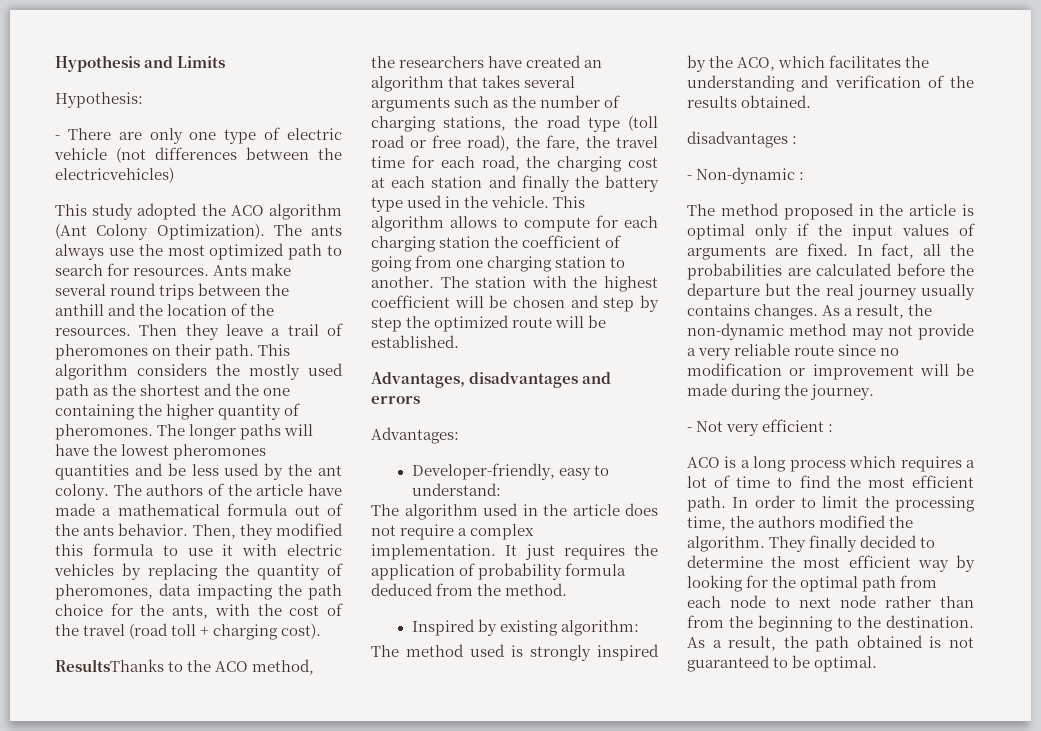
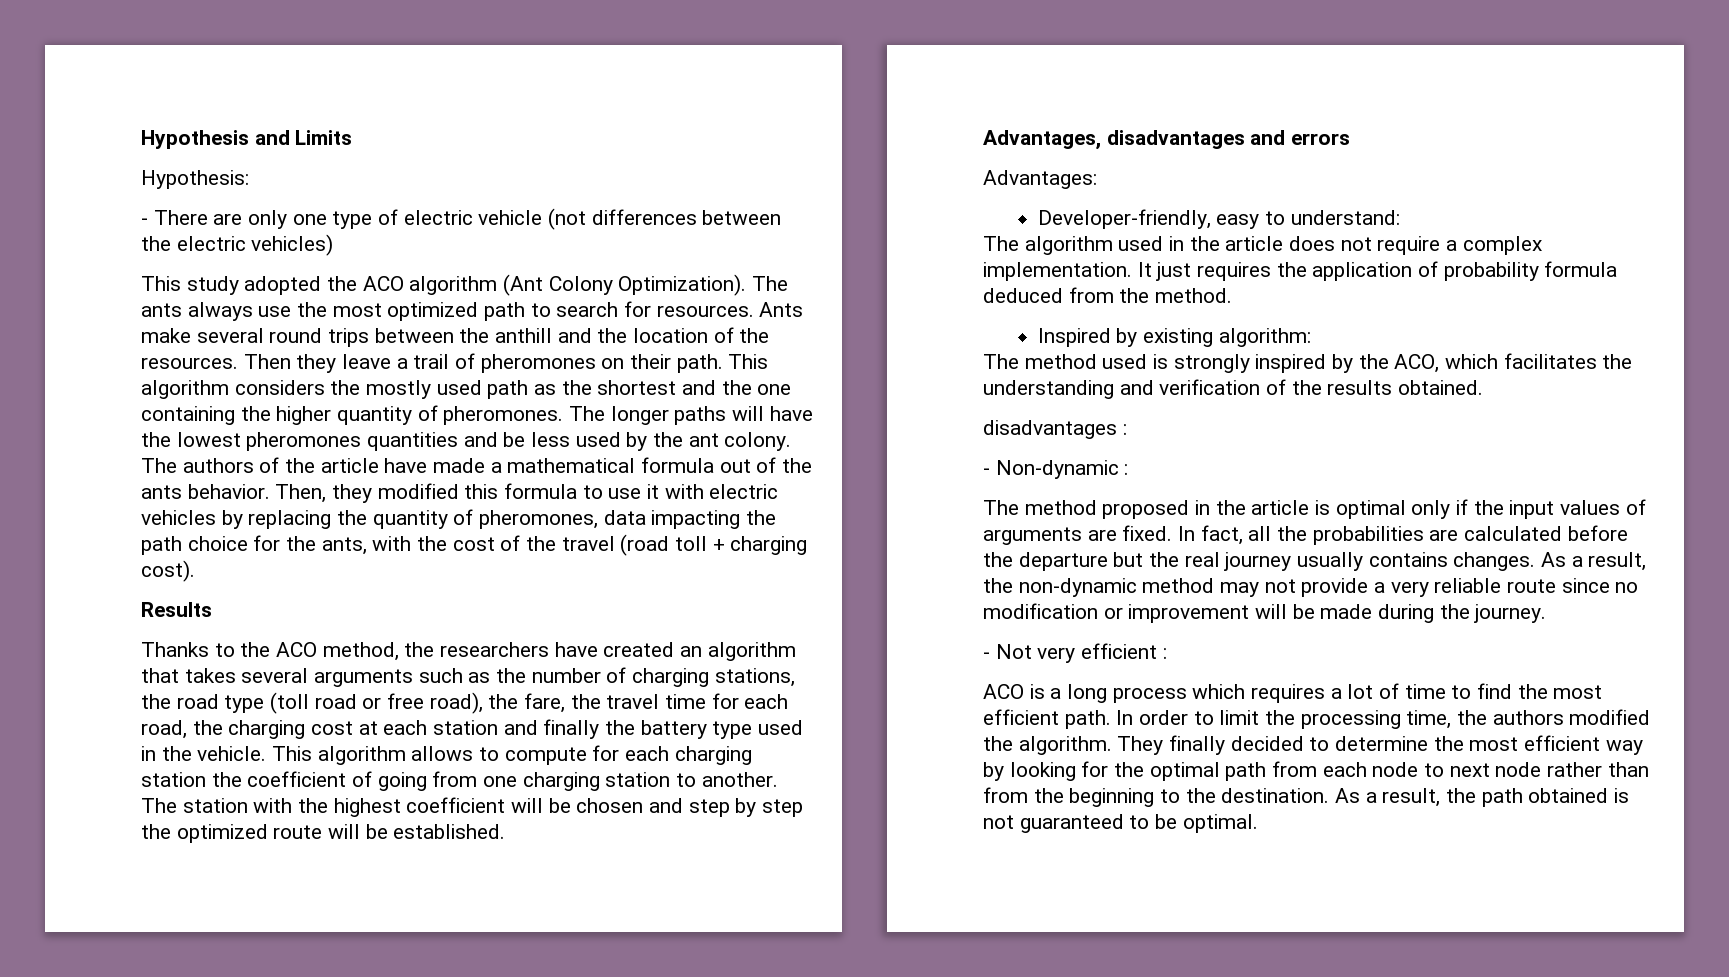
- - There are only one type of electric vehicle (not differences between the electricvehicles)
+ - There are only one type of electric vehicle (not differences between the electric vehicles)
- ResultsThanks to the ACO method, the researchers have created an algorithm that takes several arguments such as the number of charging stations, the road type (toll road or free road), the fare, the travel time for each road, the charging cost at each station and finally the battery type used in the vehicle.
+ Results
+ Thanks to the ACO method, the researchers have created an algorithm that takes several arguments such as the number of charging stations, the road type (toll road or free road), the fare, the travel time for each road, the charging cost at each station and finally the battery type used in the vehicle.

